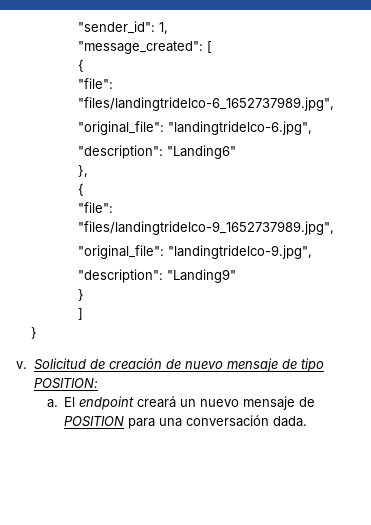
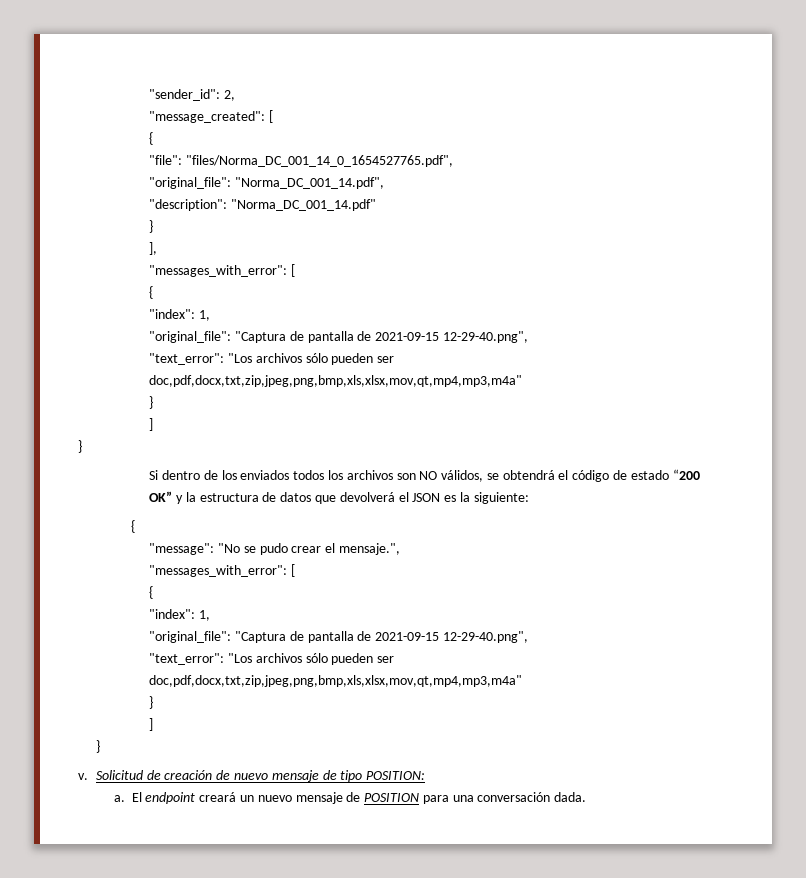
- "sender_id": 1,
+ "sender_id": 2,
- "file": "files/landingtridelco-6_1652737989.jpg",
- "original_file": "landingtridelco-6.jpg",
- "description": "Landing6"
- },
+ "file": "files/Norma_DC_001_14_0_1654527765.pdf",
+ "original_file": "Norma_DC_001_14.pdf",
+ "description": "Norma_DC_001_14.pdf"
+ }
+ ],
+ "messages_with_error": [
  {
- "file": "files/landingtridelco-9_1652737989.jpg",
- "original_file": "landingtridelco-9.jpg",
- "description": "Landing9"
+ "index": 1,
+ "original_file": "Captura de pantalla de 2021-09-15 12-29-40.png",
+ "text_error": "Los archivos sólo pueden ser doc,pdf,docx,txt,zip,jpeg,png,bmp,xls,xlsx,mov,qt,mp4,mp3,m4a"
+ }
+ ]
+ }
+ Si dentro de los enviados todos los archivos son NO válidos, se obtendrá el código de estado “200 OK” y la estructura de datos que devolverá el JSON es la siguiente:
+ {
+ "message": "No se pudo crear el mensaje.",
+ "messages_with_error": [
+ {
+ "index": 1,
+ "original_file": "Captura de pantalla de 2021-09-15 12-29-40.png",
+ "text_error": "Los archivos sólo pueden ser doc,pdf,docx,txt,zip,jpeg,png,bmp,xls,xlsx,mov,qt,mp4,mp3,m4a"

